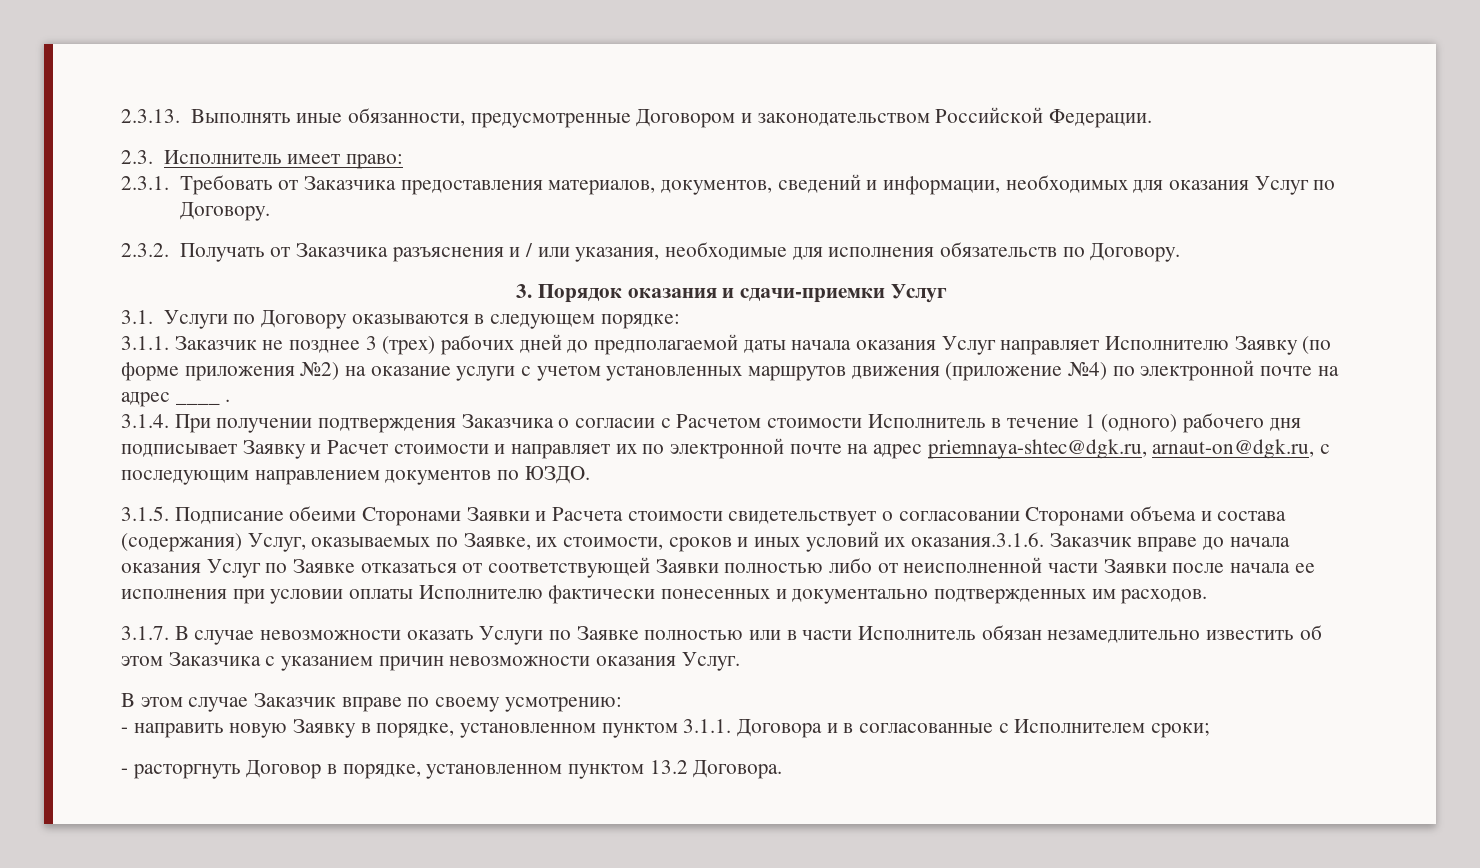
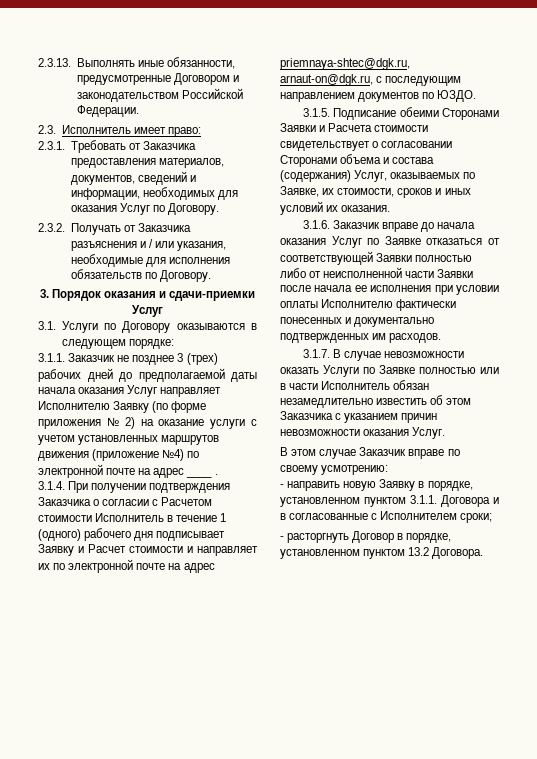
- 3.1.1. Заказчик не позднее 3 (трех) рабочих дней до предполагаемой даты начала оказания Услуг направляет Исполнителю Заявку (по форме приложения №2) на оказание услуги с учетом установленных маршрутов движения (приложение №4) по электронной почте на адрес ____ .
+ 3.1.1. Заказчик не позднее 3 (трех) рабочих дней до предполагаемой даты начала оказания Услуг направляет Исполнителю Заявку (по форме приложения № 2) на оказание услуги с учетом установленных маршрутов движения (приложение №4) по электронной почте на адрес ____ .
- 3.1.5. Подписание обеими Сторонами Заявки и Расчета стоимости свидетельствует о согласовании Сторонами объема и состава (содержания) Услуг, оказываемых по Заявке, их стоимости, сроков и иных условий их оказания.3.1.6. Заказчик вправе до начала оказания Услуг по Заявке отказаться от соответствующей Заявки полностью либо от неисполненной части Заявки после начала ее исполнения при условии оплаты Исполнителю фактически понесенных и документально подтвержденных им расходов.
+ 3.1.5. Подписание обеими Сторонами Заявки и Расчета стоимости свидетельствует о согласовании Сторонами объема и состава (содержания) Услуг, оказываемых по Заявке, их стоимости, сроков и иных условий их оказания.
+ 3.1.6. Заказчик вправе до начала оказания Услуг по Заявке отказаться от соответствующей Заявки полностью либо от неисполненной части Заявки после начала ее исполнения при условии оплаты Исполнителю фактически понесенных и документально подтвержденных им расходов.

